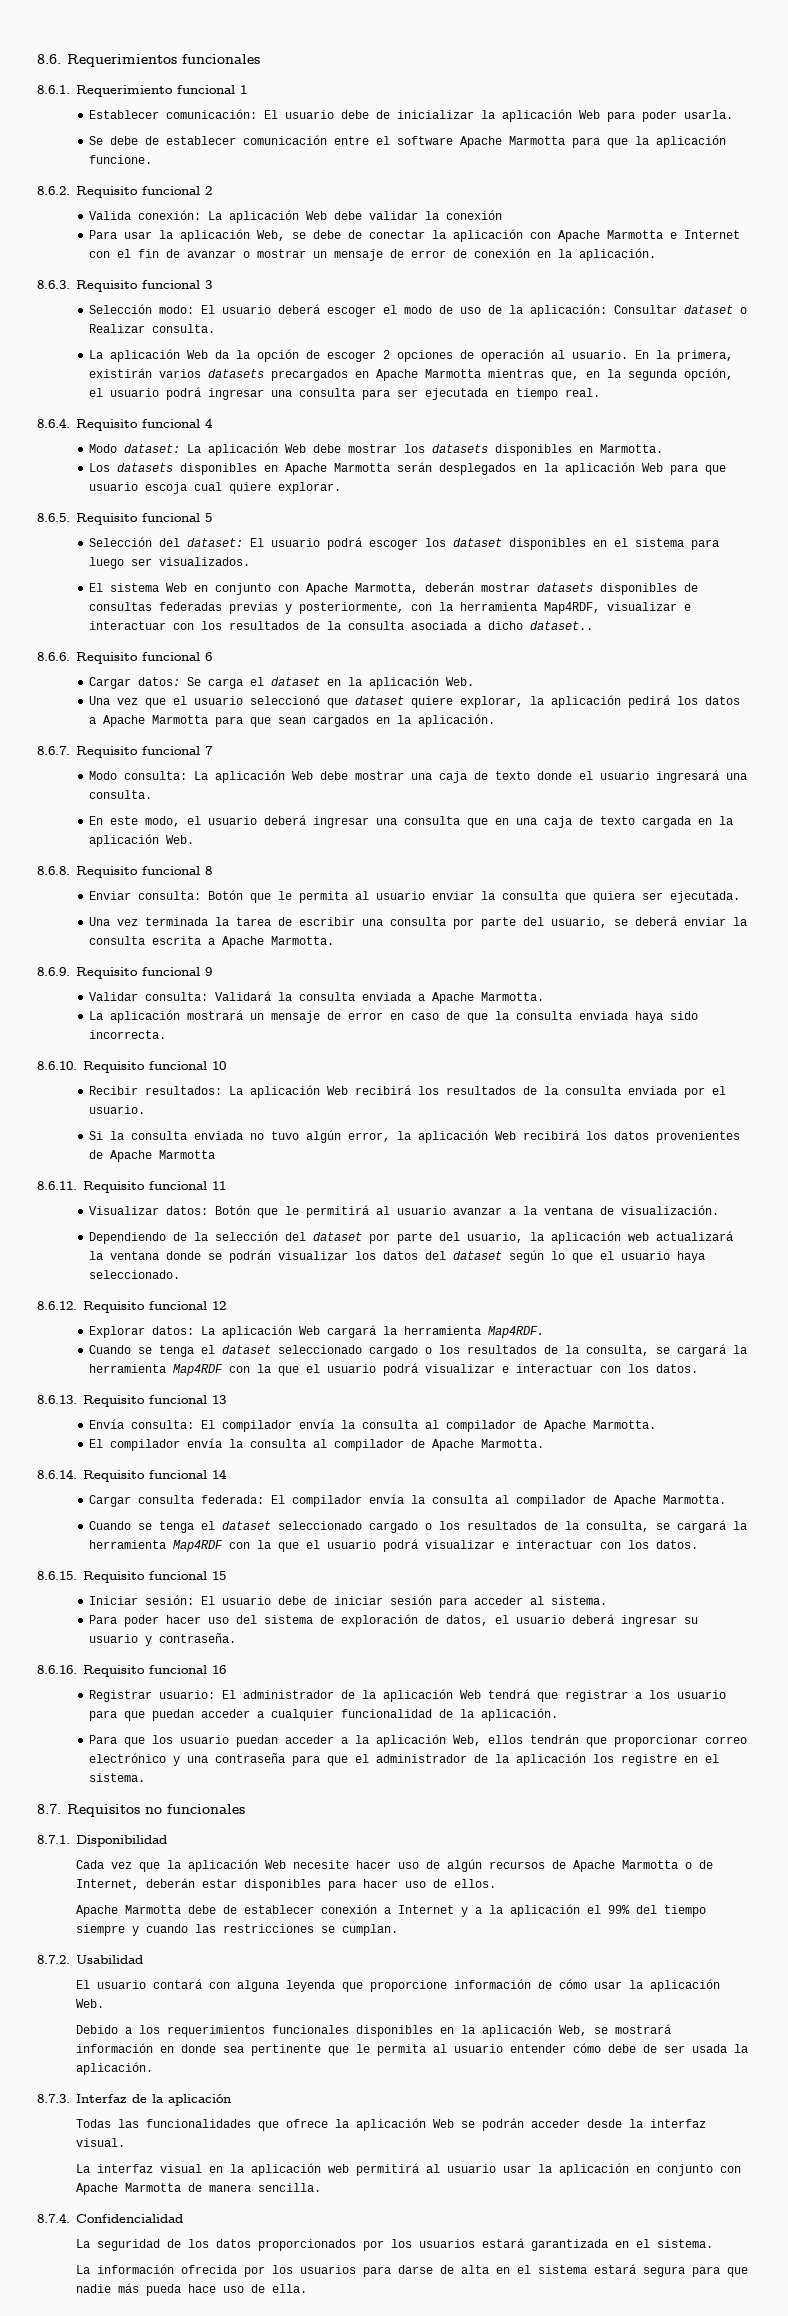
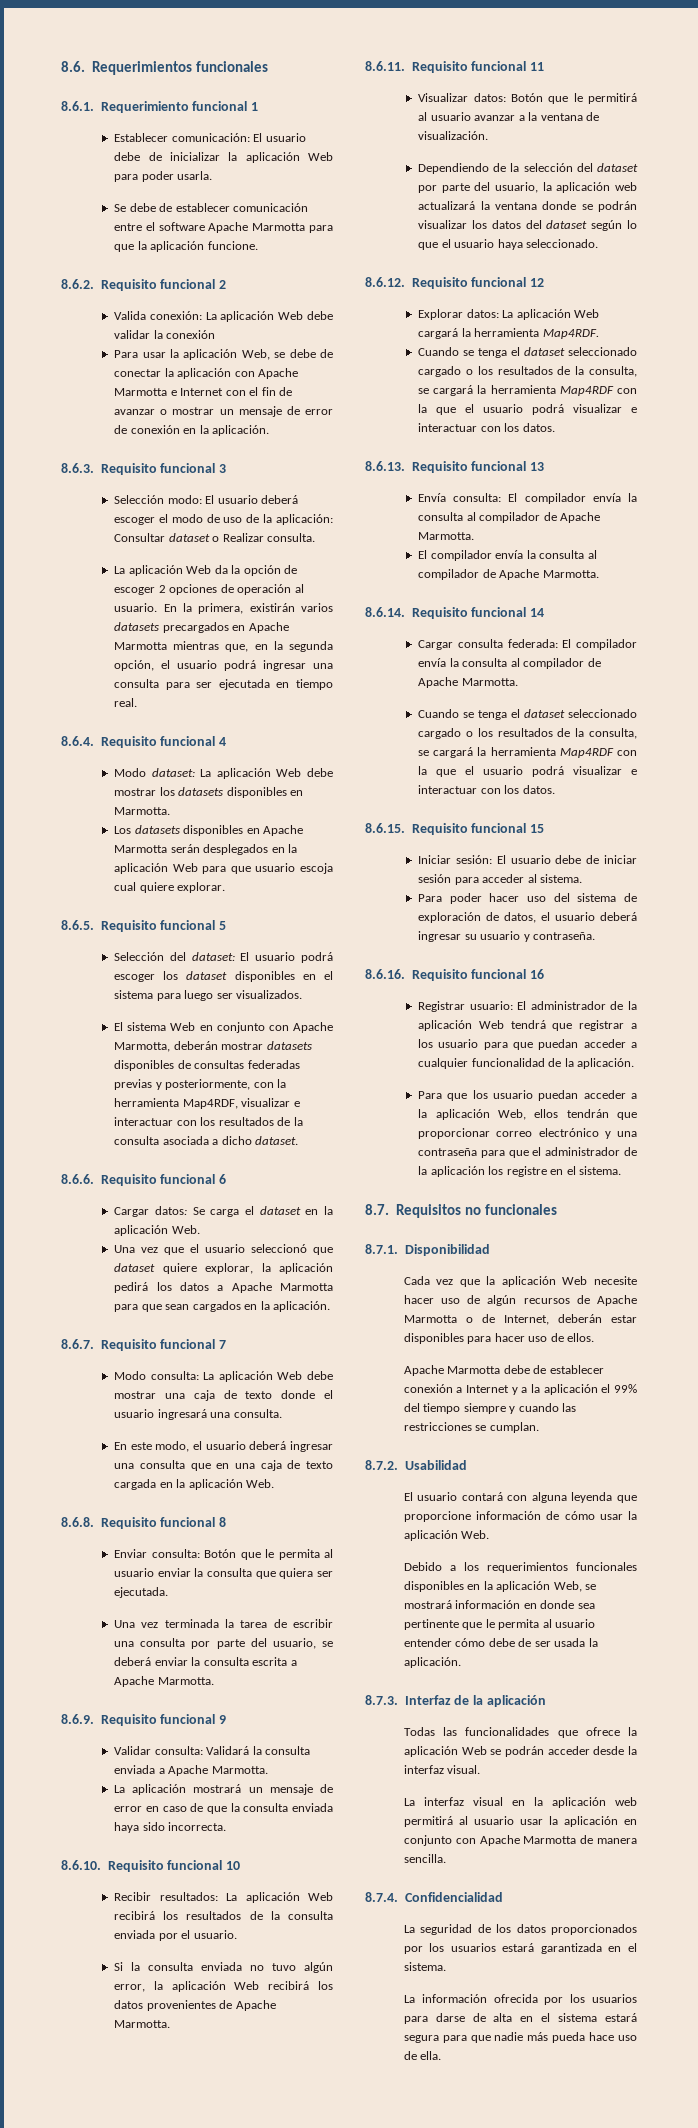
- El sistema Web en conjunto con Apache Marmotta, deberán mostrar datasets disponibles de consultas federadas previas y posteriormente, con la herramienta Map4RDF, visualizar e interactuar con los resultados de la consulta asociada a dicho dataset..
+ El sistema Web en conjunto con Apache Marmotta, deberán mostrar datasets disponibles de consultas federadas previas y posteriormente, con la herramienta Map4RDF, visualizar e interactuar con los resultados de la consulta asociada a dicho dataset.
- Si la consulta enviada no tuvo algún error, la aplicación Web recibirá los datos provenientes de Apache Marmotta
+ Si la consulta enviada no tuvo algún error, la aplicación Web recibirá los datos provenientes de Apache Marmotta.

